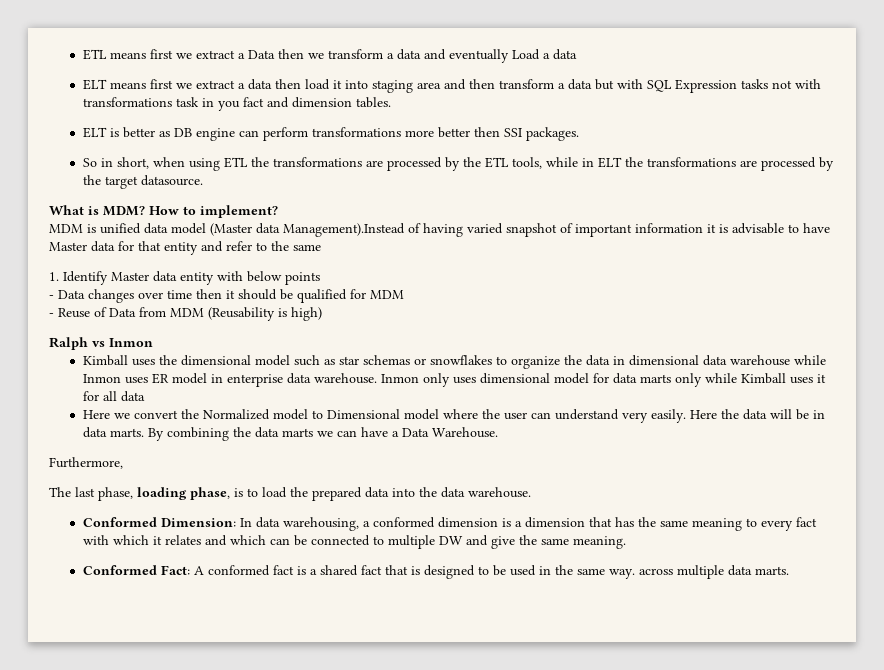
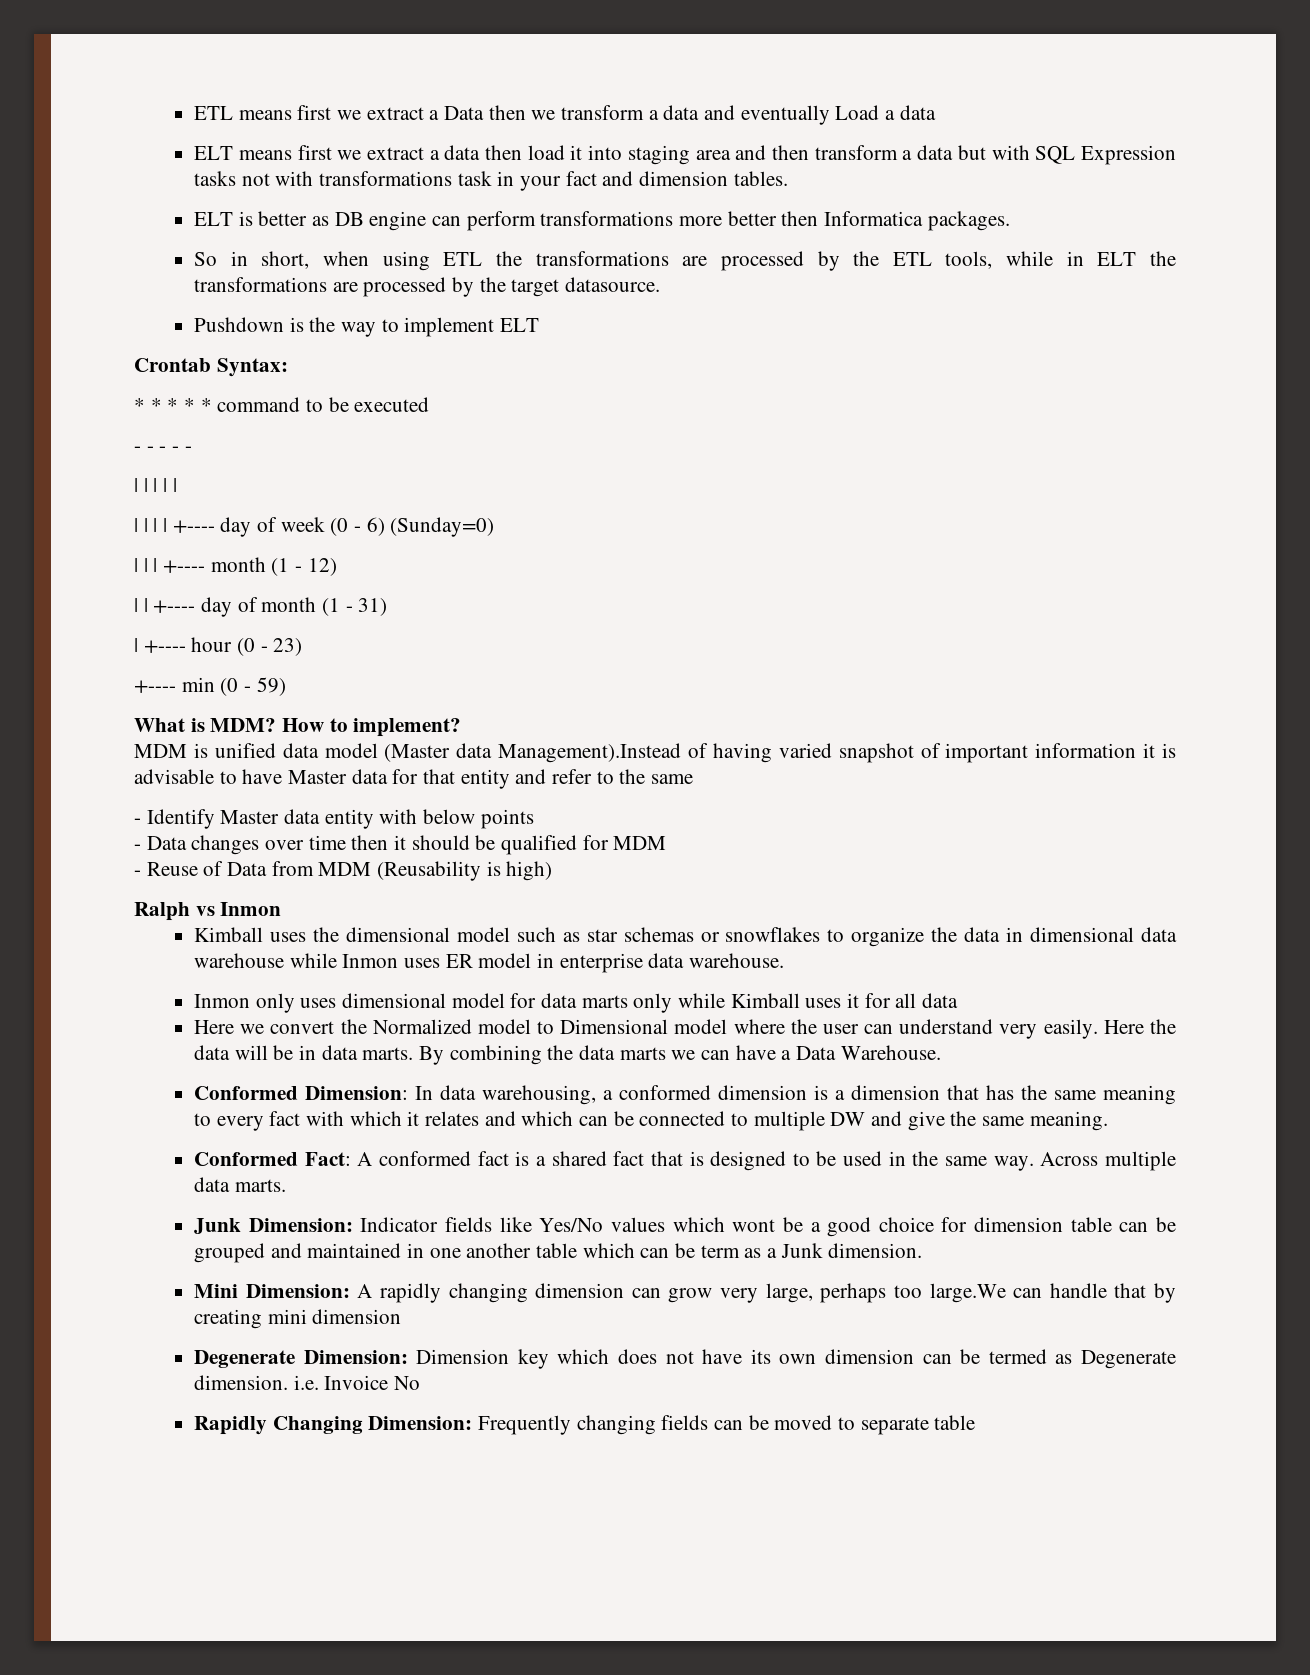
- ELT means first we extract a data then load it into staging area and then transform a data but with SQL Expression tasks not with transformations task in you fact and dimension tables.
+ ELT means first we extract a data then load it into staging area and then transform a data but with SQL Expression tasks not with transformations task in your fact and dimension tables.
- ELT is better as DB engine can perform transformations more better then SSI packages.
+ ELT is better as DB engine can perform transformations more better then Informatica packages.
+ Pushdown is the way to implement ELT
+ Crontab Syntax:
+ * * * * * command to be executed
+ - - - - -
+ | | | | |
+ | | | | +---- day of week (0 - 6) (Sunday=0)
+ | | | +---- month (1 - 12)
+ | | +---- day of month (1 - 31)
+ | +---- hour (0 - 23)
+ +---- min (0 - 59)
- 1. Identify Master data entity with below points
+ - Identify Master data entity with below points
- Kimball uses the dimensional model such as star schemas or snowflakes to organize the data in dimensional data warehouse while Inmon uses ER model in enterprise data warehouse. Inmon only uses dimensional model for data marts only while Kimball uses it for all data
+ Kimball uses the dimensional model such as star schemas or snowflakes to organize the data in dimensional data warehouse while Inmon uses ER model in enterprise data warehouse.
+ Inmon only uses dimensional model for data marts only while Kimball uses it for all data
- Furthermore,
- The last phase, loading phase, is to load the prepared data into the data warehouse.
- Conformed Fact: A conformed fact is a shared fact that is designed to be used in the same way. across multiple data marts.
+ Conformed Fact: A conformed fact is a shared fact that is designed to be used in the same way. Across multiple data marts.
+ Junk Dimension: Indicator fields like Yes/No values which wont be a good choice for dimension table can be grouped and maintained in one another table which can be term as a Junk dimension.
+ Mini Dimension: A rapidly changing dimension can grow very large, perhaps too large.We can handle that by creating mini dimension
+ Degenerate Dimension: Dimension key which does not have its own dimension can be termed as Degenerate dimension. i.e. Invoice No
+ Rapidly Changing Dimension: Frequently changing fields can be moved to separate table

